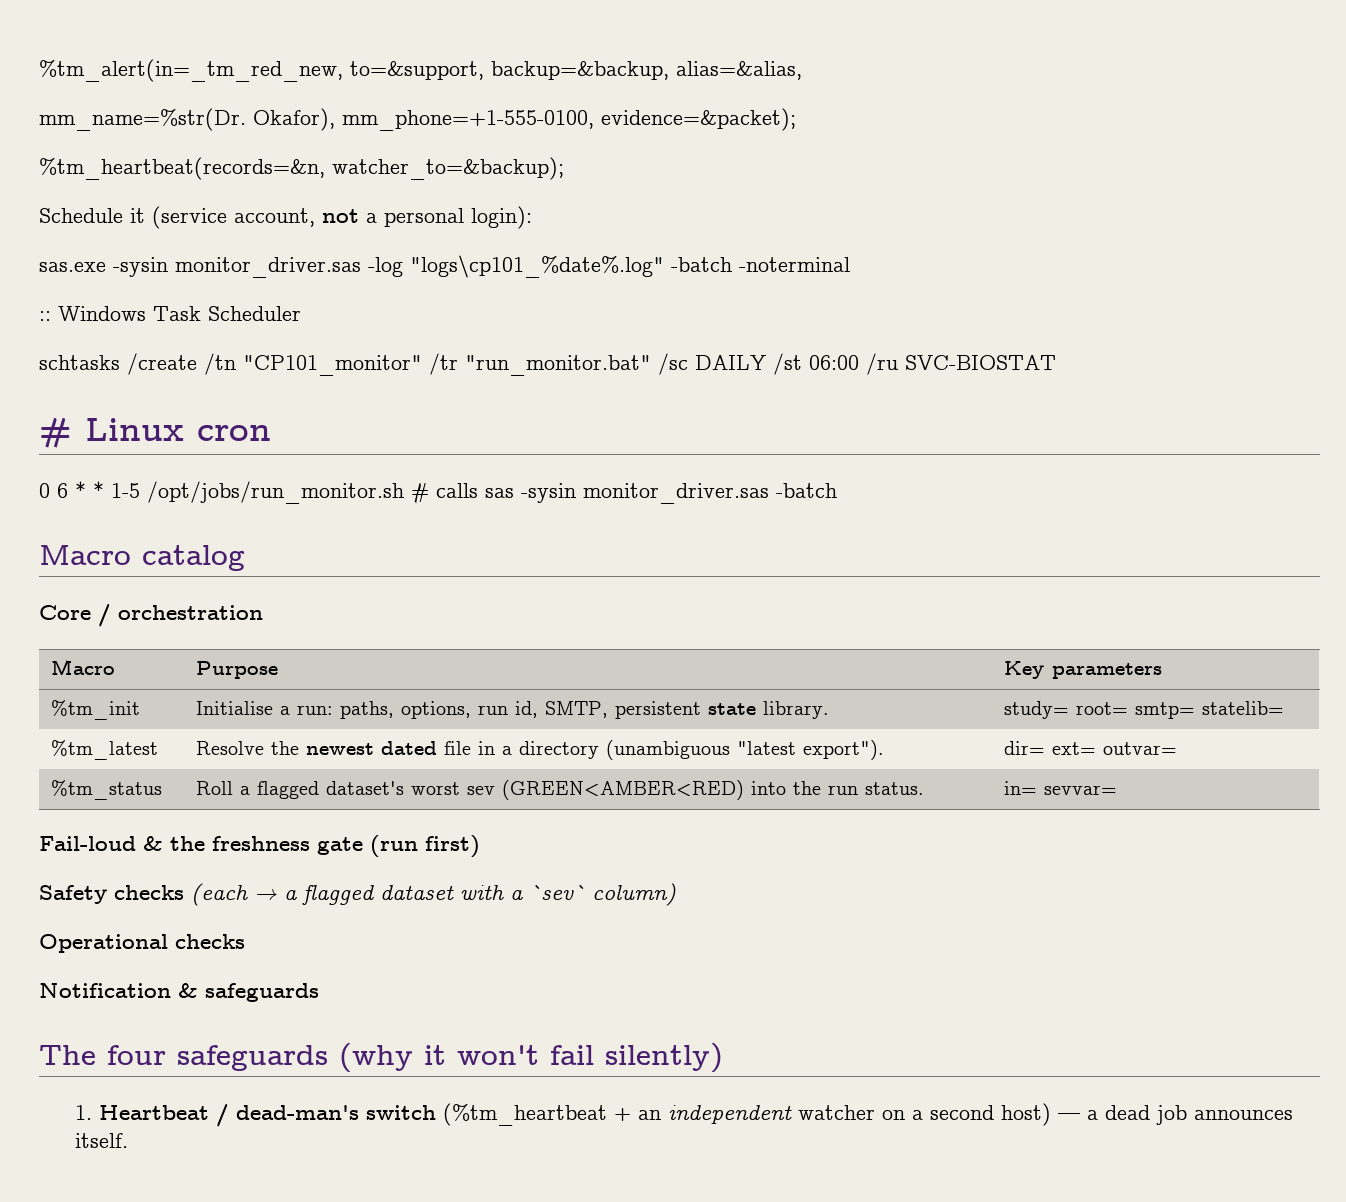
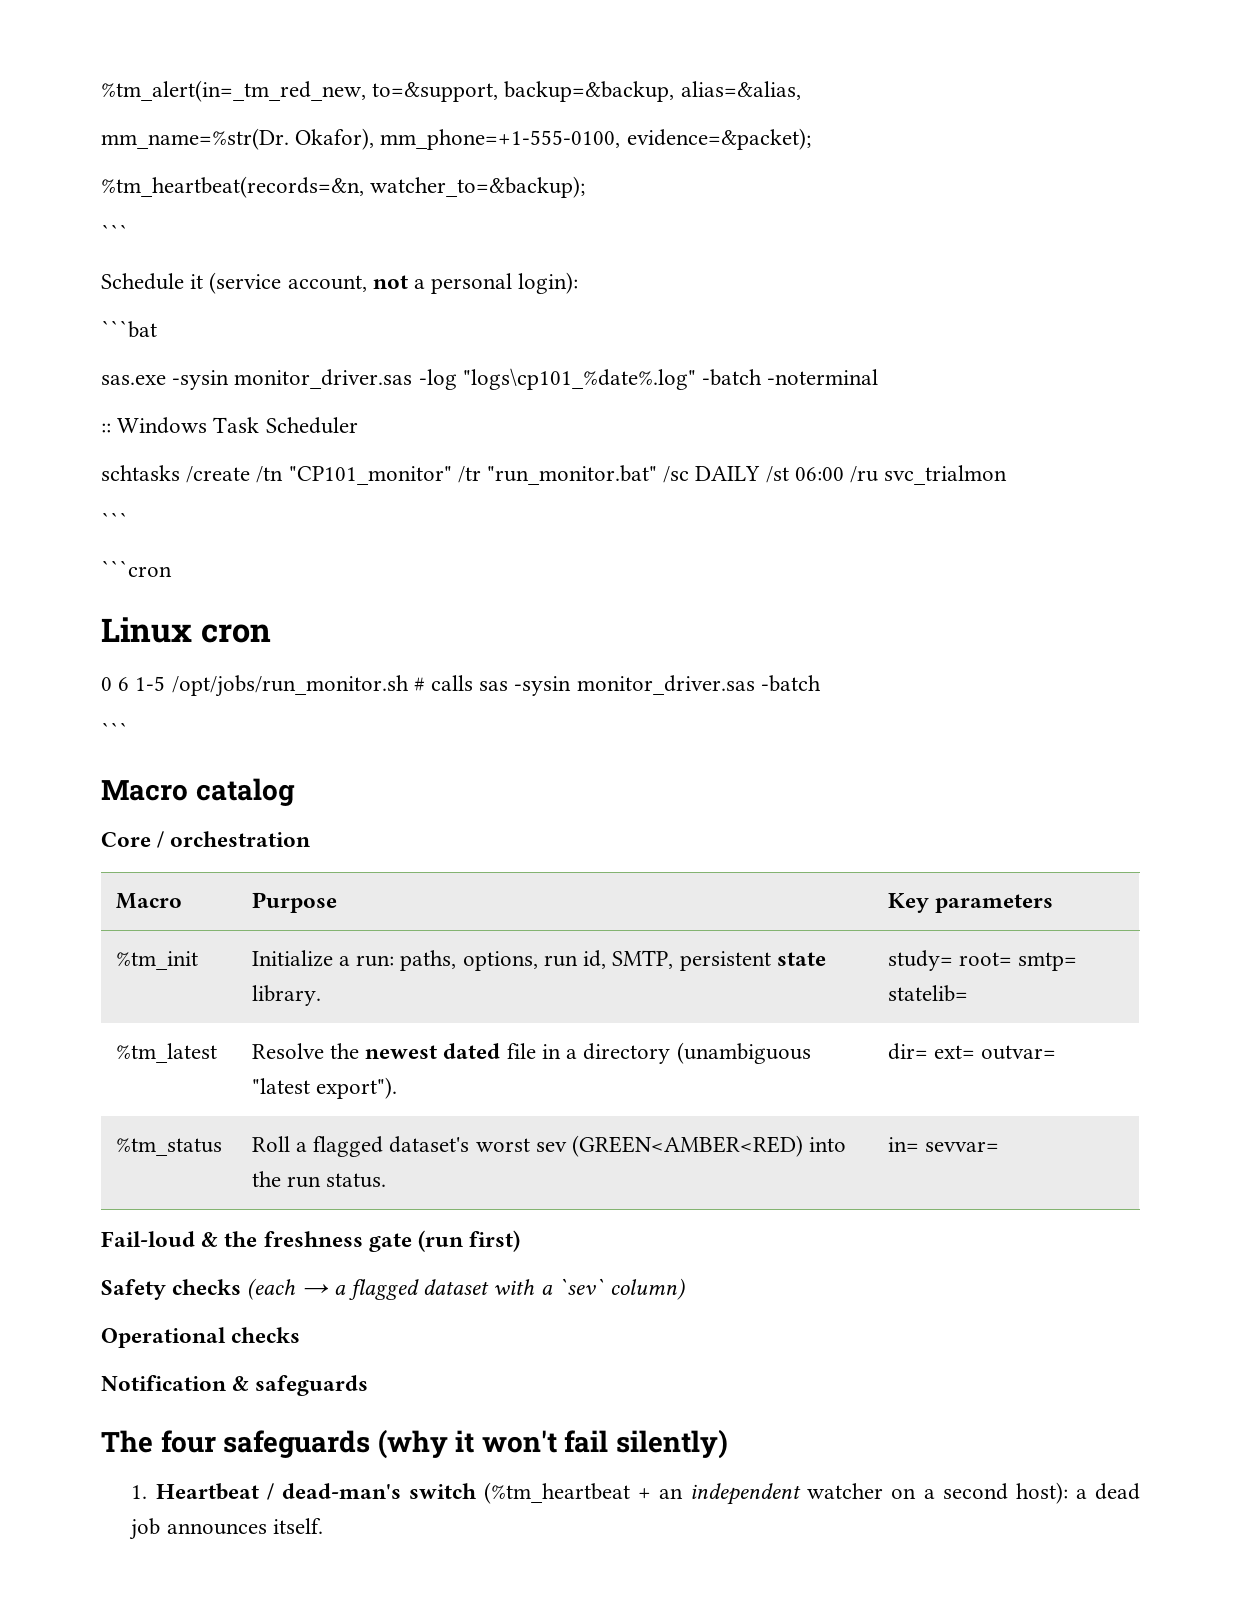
  %tm_heartbeat(records=&n, watcher_to=&backup);
+ ```
+ ```bat
- schtasks /create /tn "CP101_monitor" /tr "run_monitor.bat" /sc DAILY /st 06:00 /ru SVC-BIOSTAT
- # Linux cron
+ schtasks /create /tn "CP101_monitor" /tr "run_monitor.bat" /sc DAILY /st 06:00 /ru svc_trialmon
+ ```
+ ```cron
+ Linux cron
- 0 6 * * 1-5 /opt/jobs/run_monitor.sh # calls sas -sysin monitor_driver.sas -batch
+ 0 6 1-5 /opt/jobs/run_monitor.sh # calls sas -sysin monitor_driver.sas -batch
+ ```
- %tm_init | Initialise a run: paths, options, run id, SMTP, persistent state library. | study= root= smtp= statelib=
+ %tm_init | Initialize a run: paths, options, run id, SMTP, persistent state library. | study= root= smtp= statelib=
- 1. Heartbeat / dead-man's switch (%tm_heartbeat + an independent watcher on a second host) — a dead job announces itself.
+ 1. Heartbeat / dead-man's switch (%tm_heartbeat + an independent watcher on a second host): a dead job announces itself.

